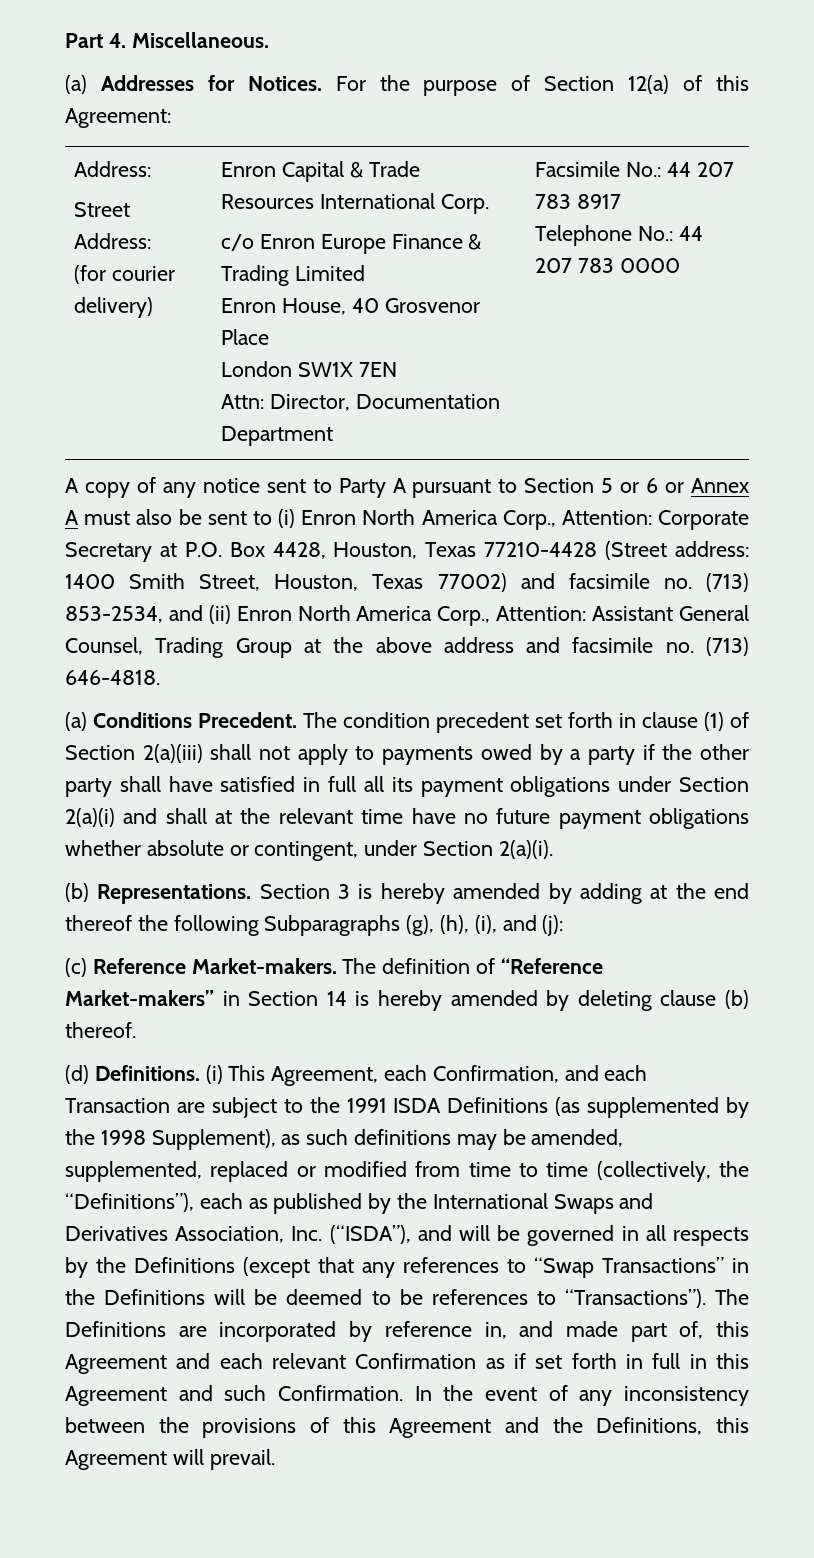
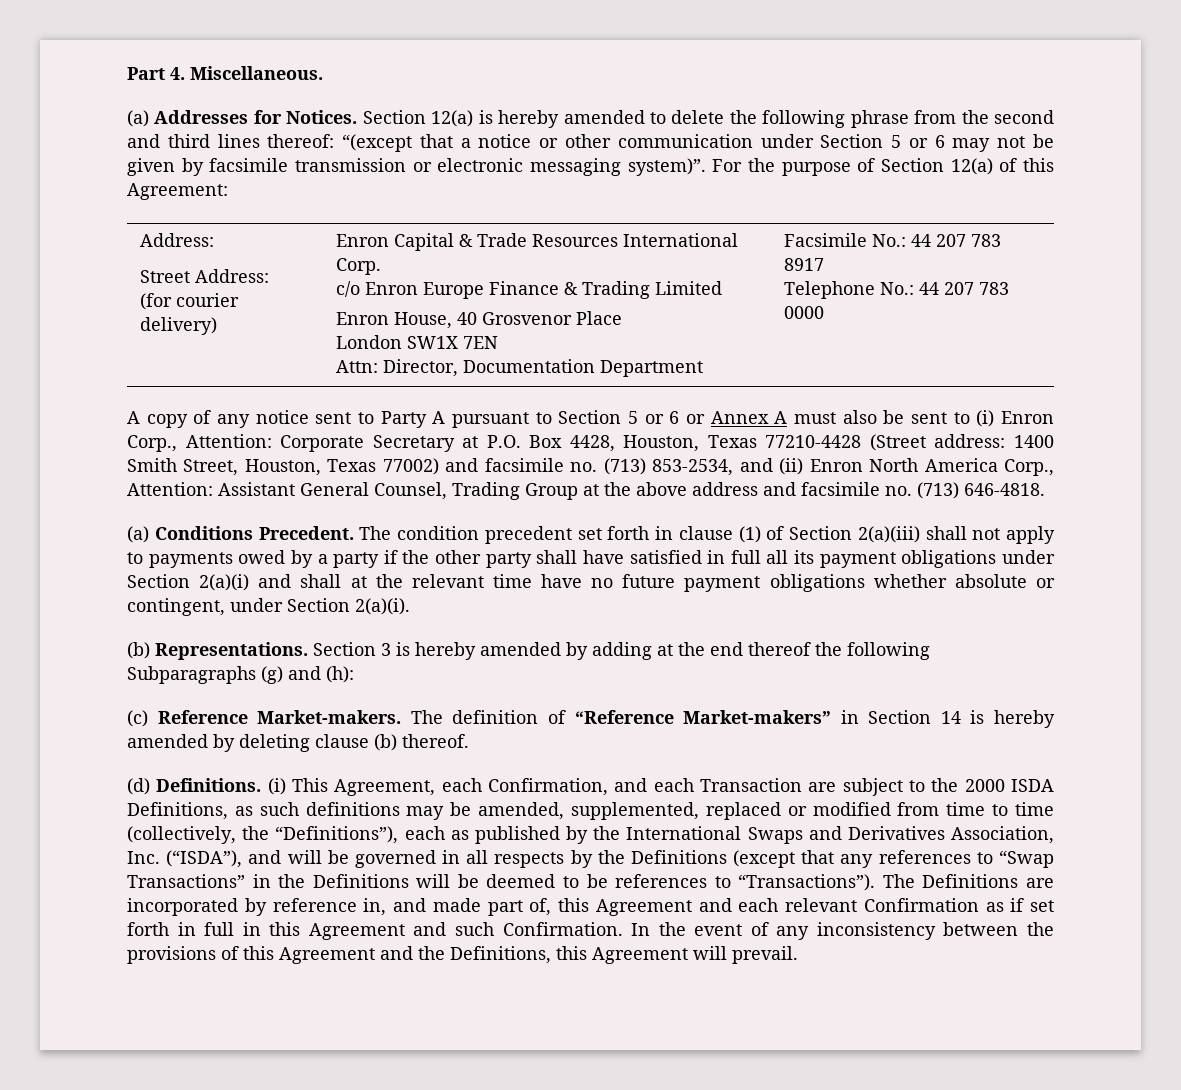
+ Section 12(a) is hereby amended to delete the following phrase from the second and third lines thereof: “(except that a notice or other communication under Section 5 or 6 may not be given by facsimile transmission or electronic messaging system)”.
- A copy of any notice sent to Party A pursuant to Section 5 or 6 or Annex A must also be sent to (i) Enron North America Corp., Attention:
+ A copy of any notice sent to Party A pursuant to Section 5 or 6 or Annex A must also be sent to (i) Enron Corp., Attention:
- Section 3 is hereby amended by adding at the end thereof the following Subparagraphs (g), (h), (i), and (j):
+ Section 3 is hereby amended by adding at the end thereof the following Subparagraphs (g) and (h):
- (i) This Agreement, each Confirmation, and each Transaction are subject to the 1991 ISDA Definitions (as supplemented by the 1998 Supplement), as such definitions may be amended, supplemented, replaced or modified from time to time (collectively, the “Definitions”), each as published by the International Swaps and Derivatives Association, Inc. (“ISDA”), and will be governed in all respects by the Definitions (except that any references to “Swap Transactions” in the Definitions will be deemed to be references to “Transactions”).
+ (i) This Agreement, each Confirmation, and each Transaction are subject to the 2000 ISDA Definitions, as such definitions may be amended, supplemented, replaced or modified from time to time (collectively, the “Definitions”), each as published by the International Swaps and Derivatives Association, Inc. (“ISDA”), and will be governed in all respects by the Definitions (except that any references to “Swap Transactions” in the Definitions will be deemed to be references to “Transactions”).

